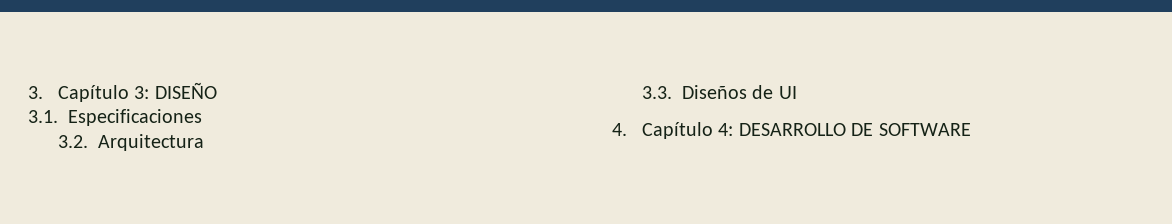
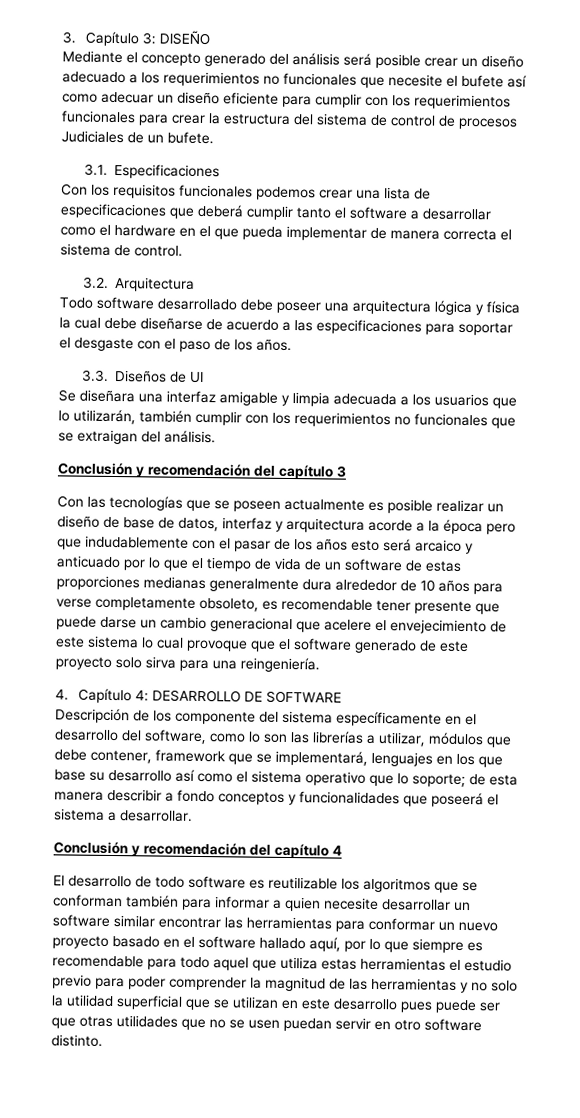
+ Mediante el concepto generado del análisis será posible crear un diseño adecuado a los requerimientos no funcionales que necesite el bufete así como adecuar un diseño eficiente para cumplir con los requerimientos funcionales para crear la estructura del sistema de control de procesos Judiciales de un bufete.
  3.1. Especificaciones
+ Con los requisitos funcionales podemos crear una lista de especificaciones que deberá cumplir tanto el software a desarrollar como el hardware en el que pueda implementar de manera correcta el sistema de control.
  3.2. Arquitectura
+ Todo software desarrollado debe poseer una arquitectura lógica y física la cual debe diseñarse de acuerdo a las especificaciones para soportar el desgaste con el paso de los años.
  3.3. Diseños de UI
+ Se diseñara una interfaz amigable y limpia adecuada a los usuarios que lo utilizarán, también cumplir con los requerimientos no funcionales que se extraigan del análisis.
+ Conclusión y recomendación del capítulo 3
+ Con las tecnologías que se poseen actualmente es posible realizar un diseño de base de datos, interfaz y arquitectura acorde a la época pero que indudablemente con el pasar de los años esto será arcaico y anticuado por lo que el tiempo de vida de un software de estas proporciones medianas generalmente dura alrededor de 10 años para verse completamente obsoleto, es recomendable tener presente que puede darse un cambio generacional que acelere el envejecimiento de este sistema lo cual provoque que el software generado de este proyecto solo sirva para una reingeniería.
+ Descripción de los componente del sistema específicamente en el desarrollo del software, como lo son las librerías a utilizar, módulos que debe contener, framework que se implementará, lenguajes en los que base su desarrollo así como el sistema operativo que lo soporte; de esta manera describir a fondo conceptos y funcionalidades que poseerá el sistema a desarrollar.
+ Conclusión y recomendación del capítulo 4
+ El desarrollo de todo software es reutilizable los algoritmos que se conforman también para informar a quien necesite desarrollar un software similar encontrar las herramientas para conformar un nuevo proyecto basado en el software hallado aquí, por lo que siempre es recomendable para todo aquel que utiliza estas herramientas el estudio previo para poder comprender la magnitud de las herramientas y no solo la utilidad superficial que se utilizan en este desarrollo pues puede ser que otras utilidades que no se usen puedan servir en otro software distinto.

